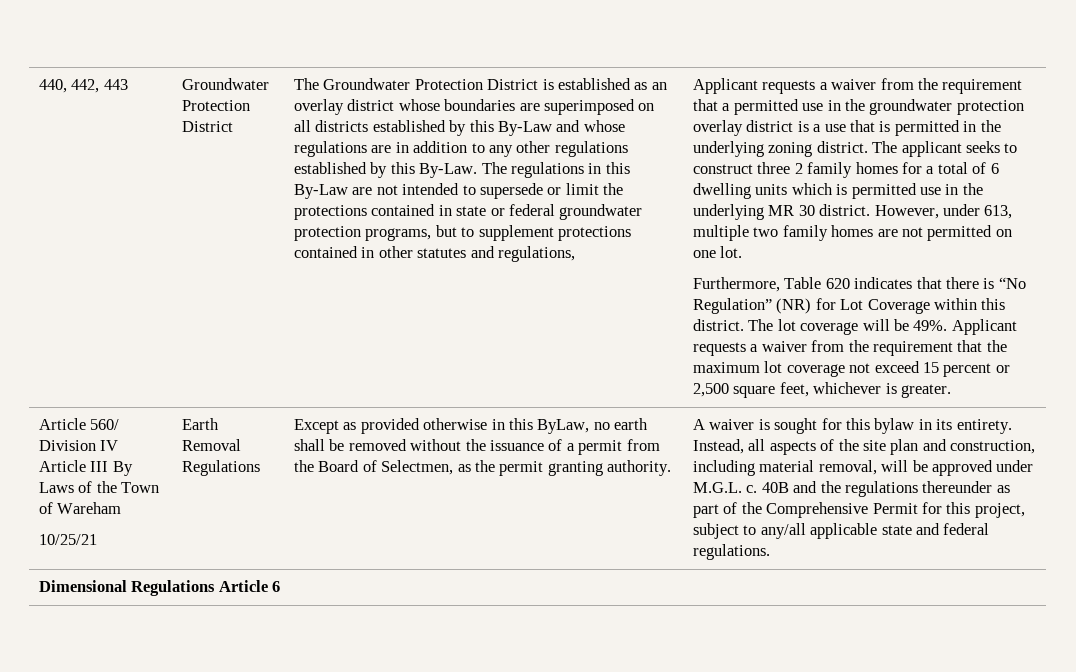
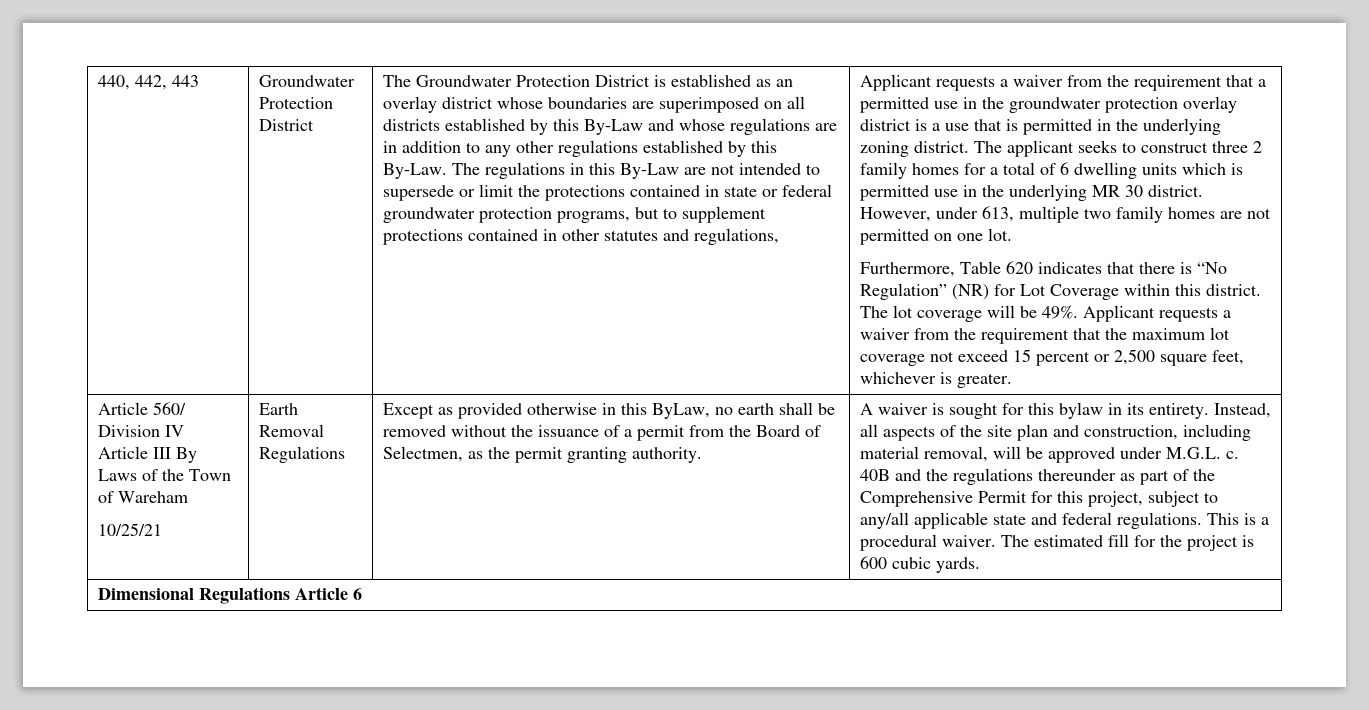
+ This is a procedural waiver. The estimated fill for the project is 600 cubic yards.

